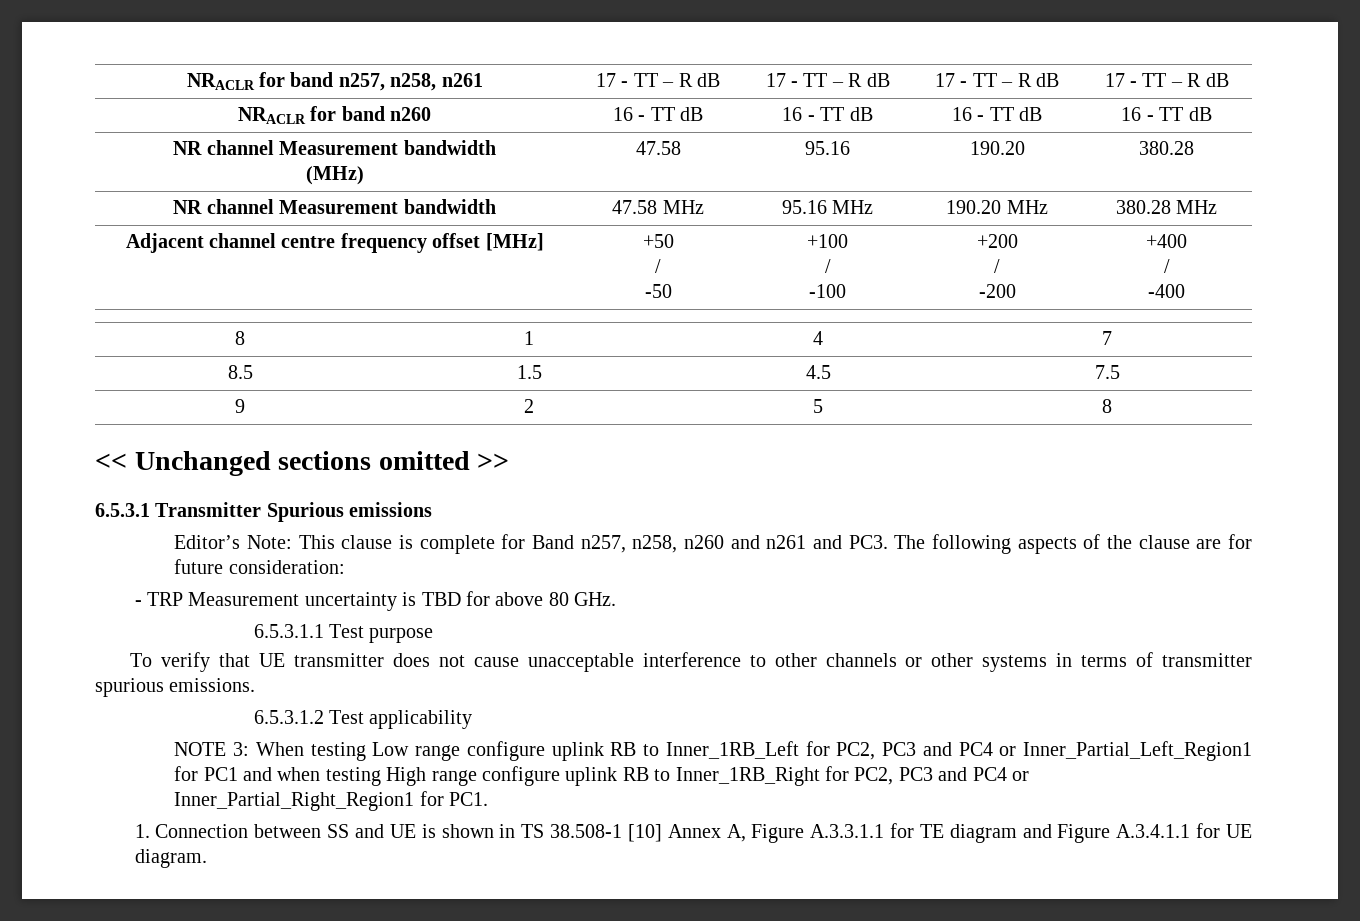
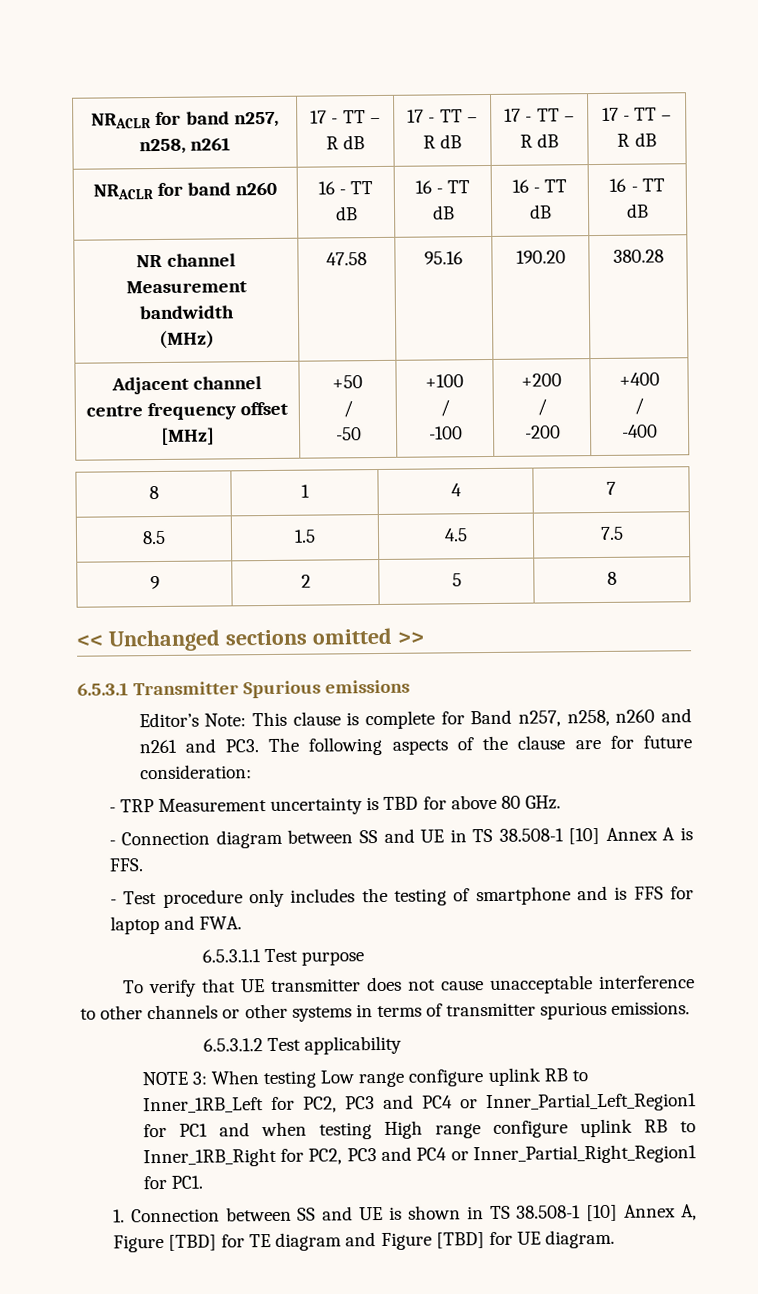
- NR channel Measurement bandwidth | 47.58 MHz | 95.16 MHz | 190.20 MHz | 380.28 MHz
+ - Connection diagram between SS and UE in TS 38.508-1 [10] Annex A is FFS.
+ - Test procedure only includes the testing of smartphone and is FFS for laptop and FWA.
- 1. Connection between SS and UE is shown in TS 38.508-1 [10] Annex A, Figure A.3.3.1.1 for TE diagram and Figure A.3.4.1.1 for UE diagram.
+ 1. Connection between SS and UE is shown in TS 38.508-1 [10] Annex A, Figure [TBD] for TE diagram and Figure [TBD] for UE diagram.

